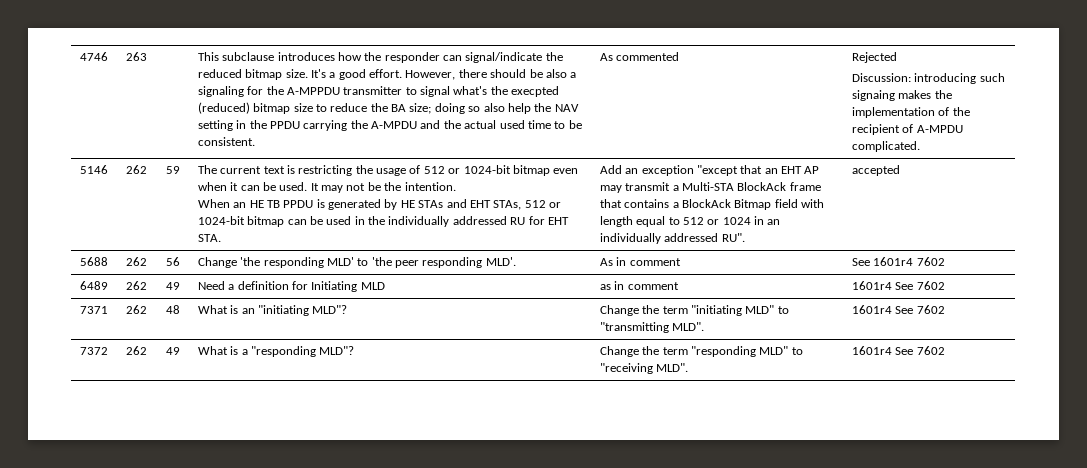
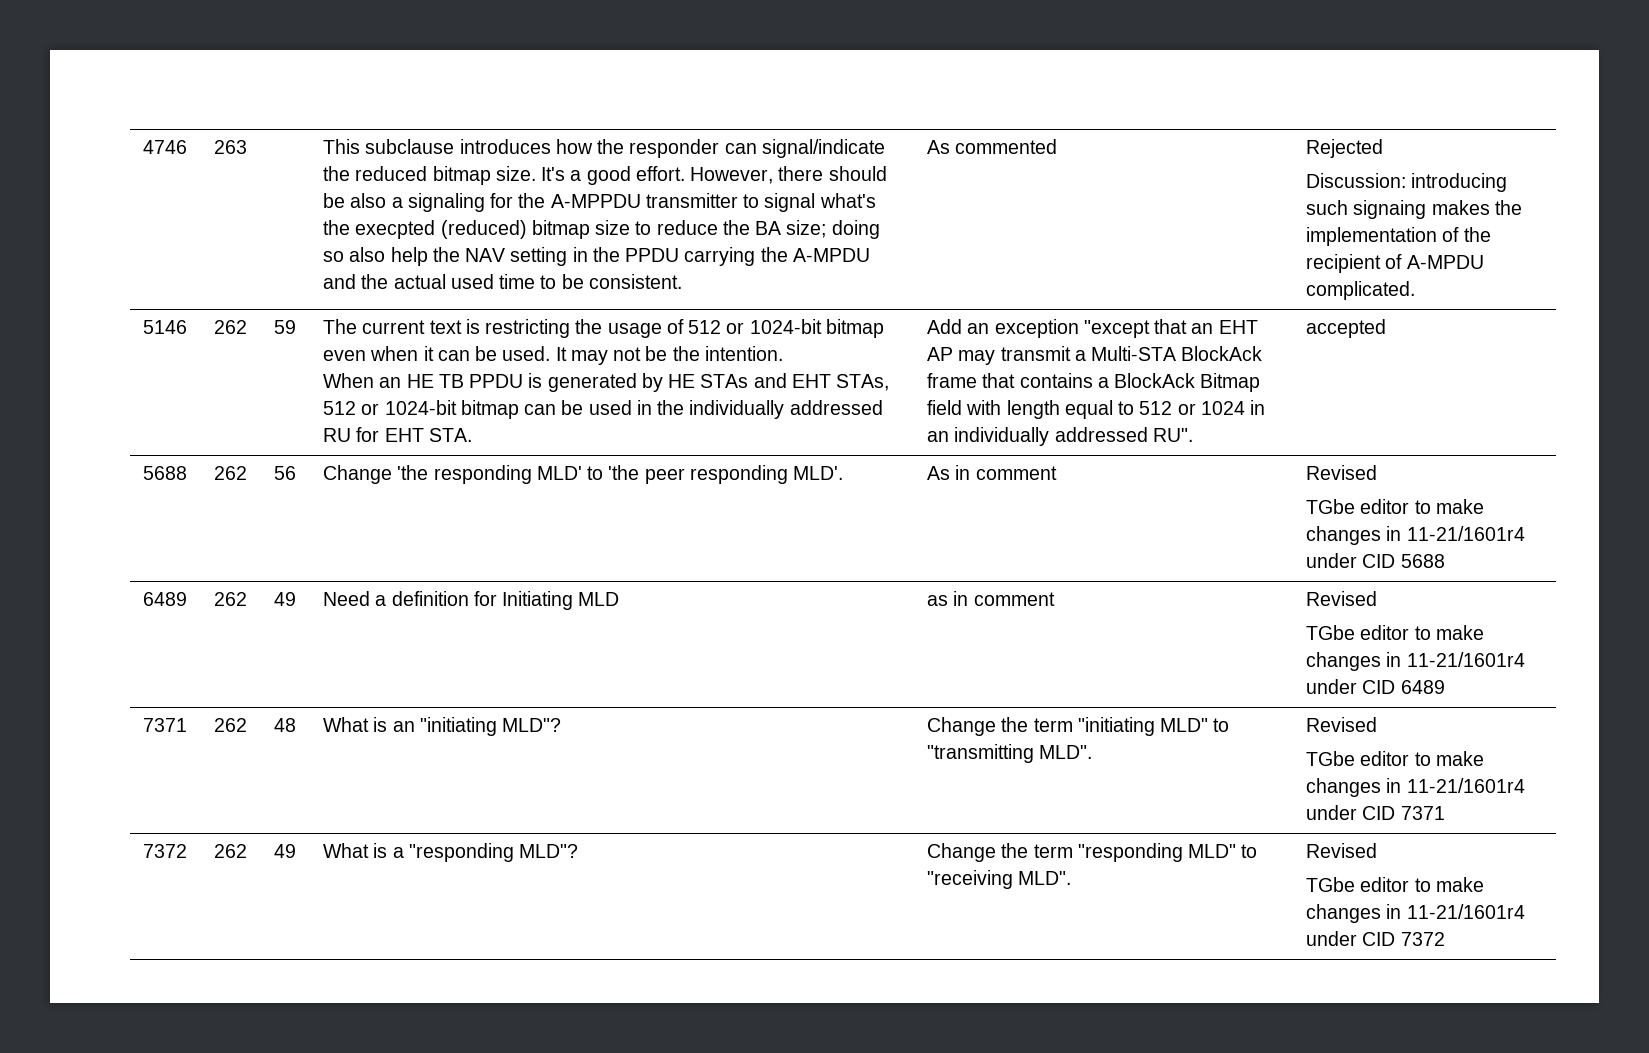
- 5688 | 262 | 56 | Change 'the responding MLD' to 'the peer responding MLD'. | As in comment | See 1601r4 7602
+ 5688 | 262 | 56 | Change 'the responding MLD' to 'the peer responding MLD'. | As in comment | Revised
+ TGbe editor to make changes in 11-21/1601r4 under CID 5688
- 6489 | 262 | 49 | Need a definition for Initiating MLD | as in comment | 1601r4 See 7602
+ 6489 | 262 | 49 | Need a definition for Initiating MLD | as in comment | Revised
+ TGbe editor to make changes in 11-21/1601r4 under CID 6489
- 7371 | 262 | 48 | What is an "initiating MLD"? | Change the term "initiating MLD" to "transmitting MLD". | 1601r4 See 7602
+ 7371 | 262 | 48 | What is an "initiating MLD"? | Change the term "initiating MLD" to "transmitting MLD". | Revised
+ TGbe editor to make changes in 11-21/1601r4 under CID 7371
- 7372 | 262 | 49 | What is a "responding MLD"? | Change the term "responding MLD" to "receiving MLD". | 1601r4 See 7602
+ 7372 | 262 | 49 | What is a "responding MLD"? | Change the term "responding MLD" to "receiving MLD". | Revised
+ TGbe editor to make changes in 11-21/1601r4 under CID 7372

